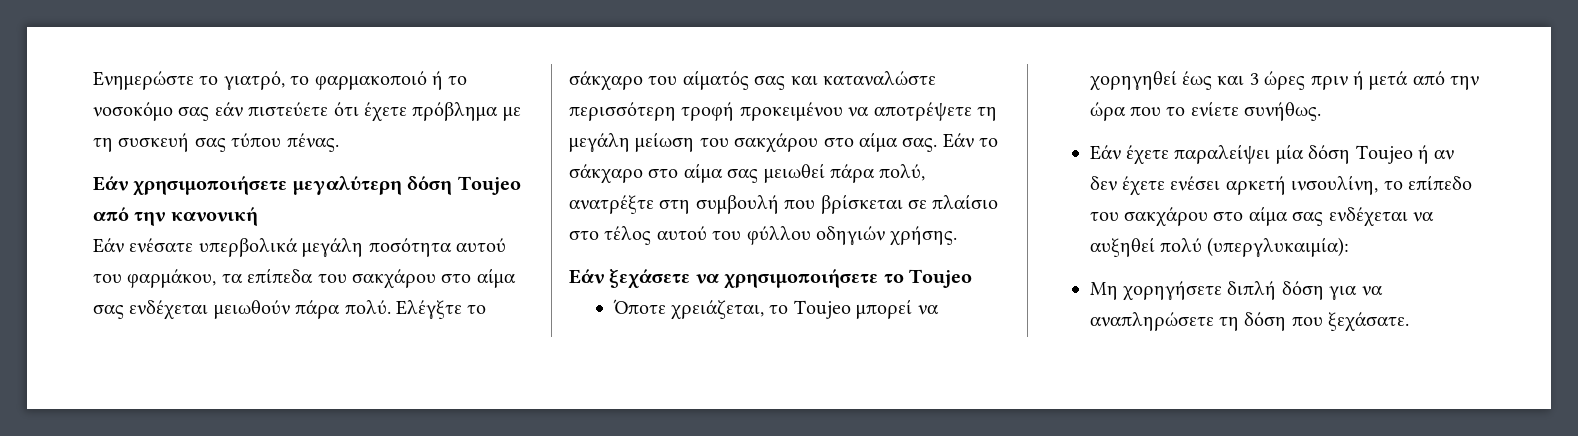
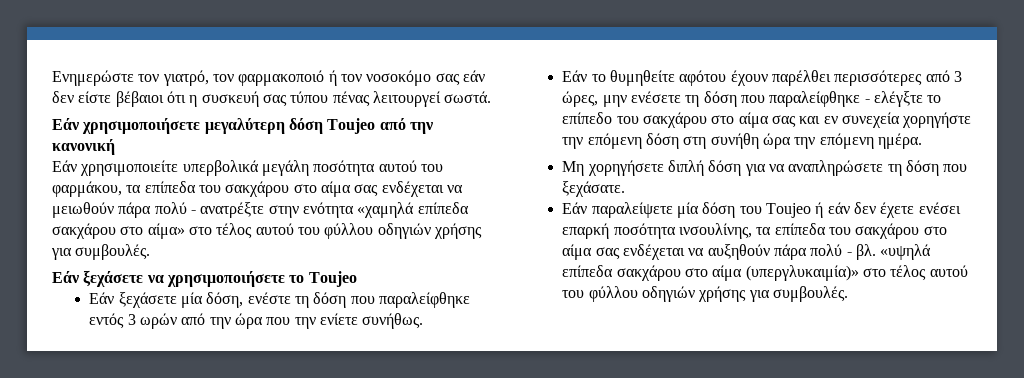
- Ενημερώστε το γιατρό, το φαρμακοποιό ή το νοσοκόμο σας εάν πιστεύετε ότι έχετε πρόβλημα με τη συσκευή σας τύπου πένας.
+ Ενημερώστε τον γιατρό, τον φαρμακοποιό ή τον νοσοκόμο σας εάν δεν είστε βέβαιοι ότι η συσκευή σας τύπου πένας λειτουργεί σωστά.
- Εάν ενέσατε υπερβολικά μεγάλη ποσότητα αυτού του φαρμάκου, τα επίπεδα του σακχάρου στο αίμα σας ενδέχεται μειωθούν πάρα πολύ. Ελέγξτε το σάκχαρο του αίματός σας και καταναλώστε περισσότερη τροφή προκειμένου να αποτρέψετε τη μεγάλη μείωση του σακχάρου στο αίμα σας. Εάν το σάκχαρο στο αίμα σας μειωθεί πάρα πολύ, ανατρέξτε στη συμβουλή που βρίσκεται σε πλαίσιο στο τέλος αυτού του φύλλου οδηγιών χρήσης.
+ Εάν χρησιμοποιείτε υπερβολικά μεγάλη ποσότητα αυτού του φαρμάκου, τα επίπεδα του σακχάρου στο αίμα σας ενδέχεται να μειωθούν πάρα πολύ - ανατρέξτε στην ενότητα «χαμηλά επίπεδα σακχάρου στο αίμα» στο τέλος αυτού του φύλλου οδηγιών χρήσης για συμβουλές.
- Όποτε χρειάζεται, το Toujeo μπορεί να χορηγηθεί έως και 3 ώρες πριν ή μετά από την ώρα που το ενίετε συνήθως.
+ Εάν ξεχάσετε μία δόση, ενέστε τη δόση που παραλείφθηκε εντός 3 ωρών από την ώρα που την ενίετε συνήθως.
- Εάν έχετε παραλείψει μία δόση Toujeo ή αν δεν έχετε ενέσει αρκετή ινσουλίνη, το επίπεδο του σακχάρου στο αίμα σας ενδέχεται να αυξηθεί πολύ (υπεργλυκαιμία):
+ Εάν το θυμηθείτε αφότου έχουν παρέλθει περισσότερες από 3 ώρες, μην ενέσετε τη δόση που παραλείφθηκε - ελέγξτε το επίπεδο του σακχάρου στο αίμα σας και εν συνεχεία χορηγήστε την επόμενη δόση στη συνήθη ώρα την επόμενη ημέρα.
+ Εάν παραλείψετε μία δόση του Toujeo ή εάν δεν έχετε ενέσει επαρκή ποσότητα ινσουλίνης, τα επίπεδα του σακχάρου στο αίμα σας ενδέχεται να αυξηθούν πάρα πολύ - βλ. «υψηλά επίπεδα σακχάρου στο αίμα (υπεργλυκαιμία)» στο τέλος αυτού του φύλλου οδηγιών χρήσης για συμβουλές.

